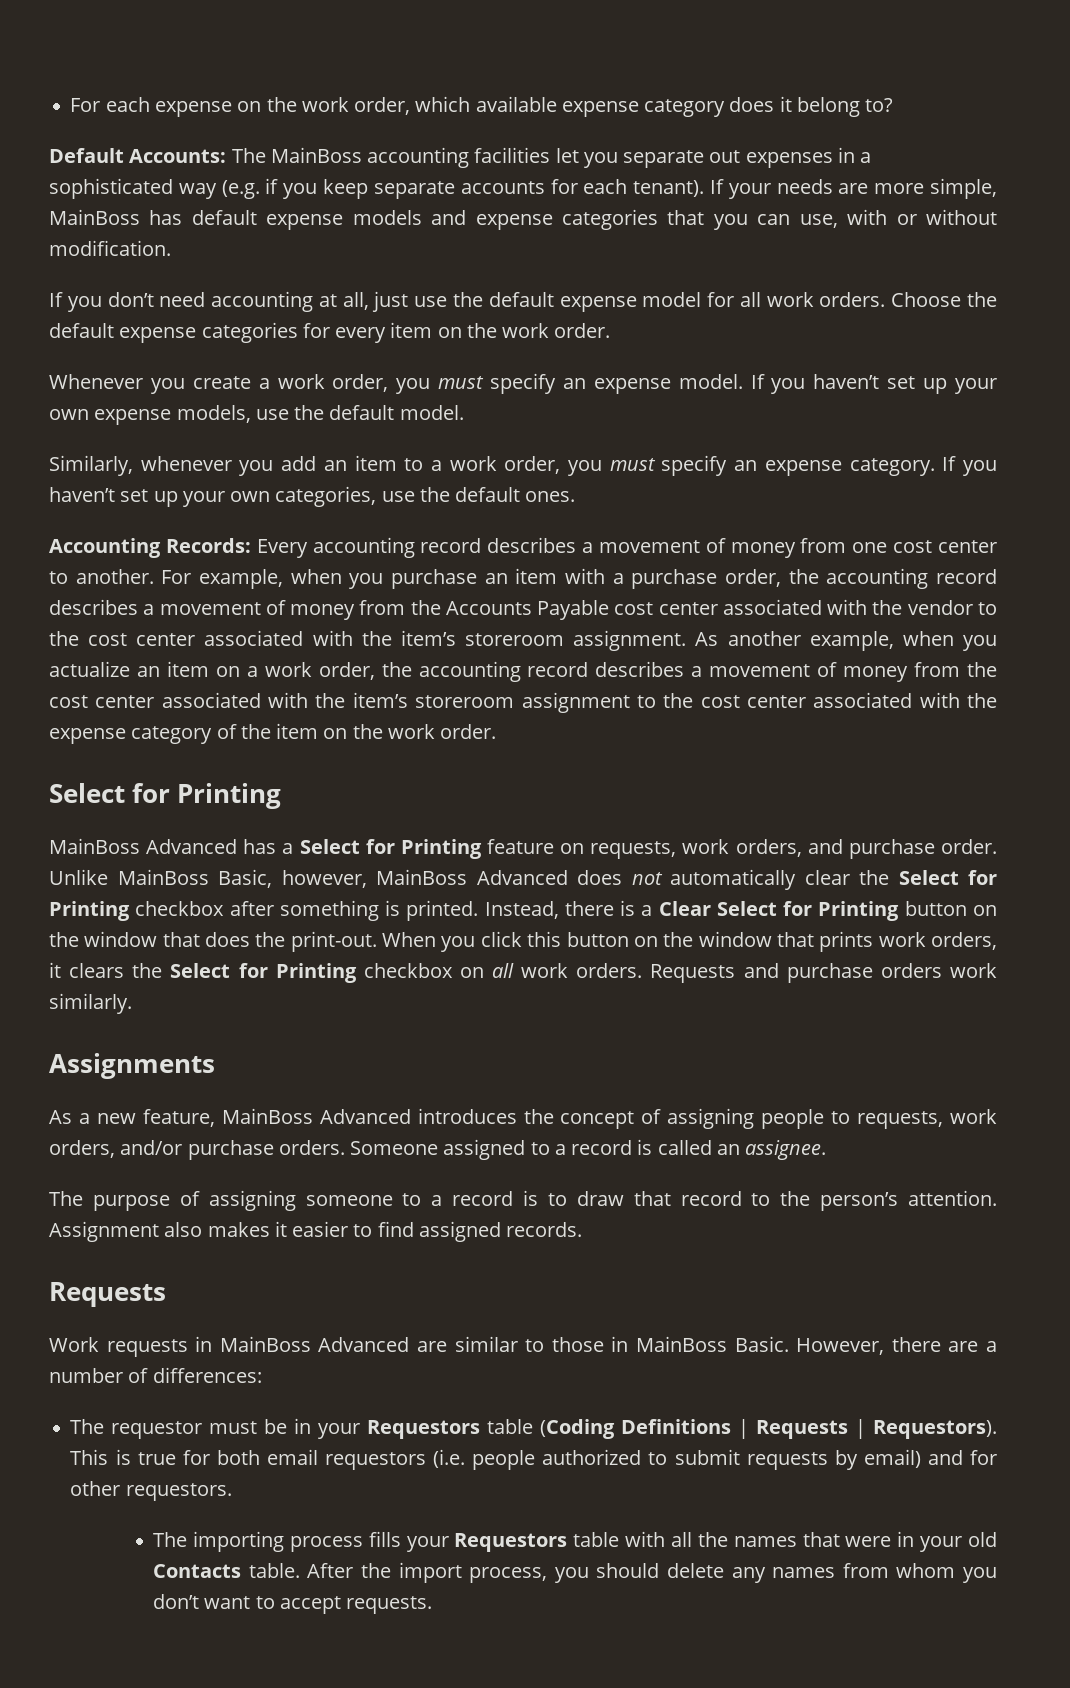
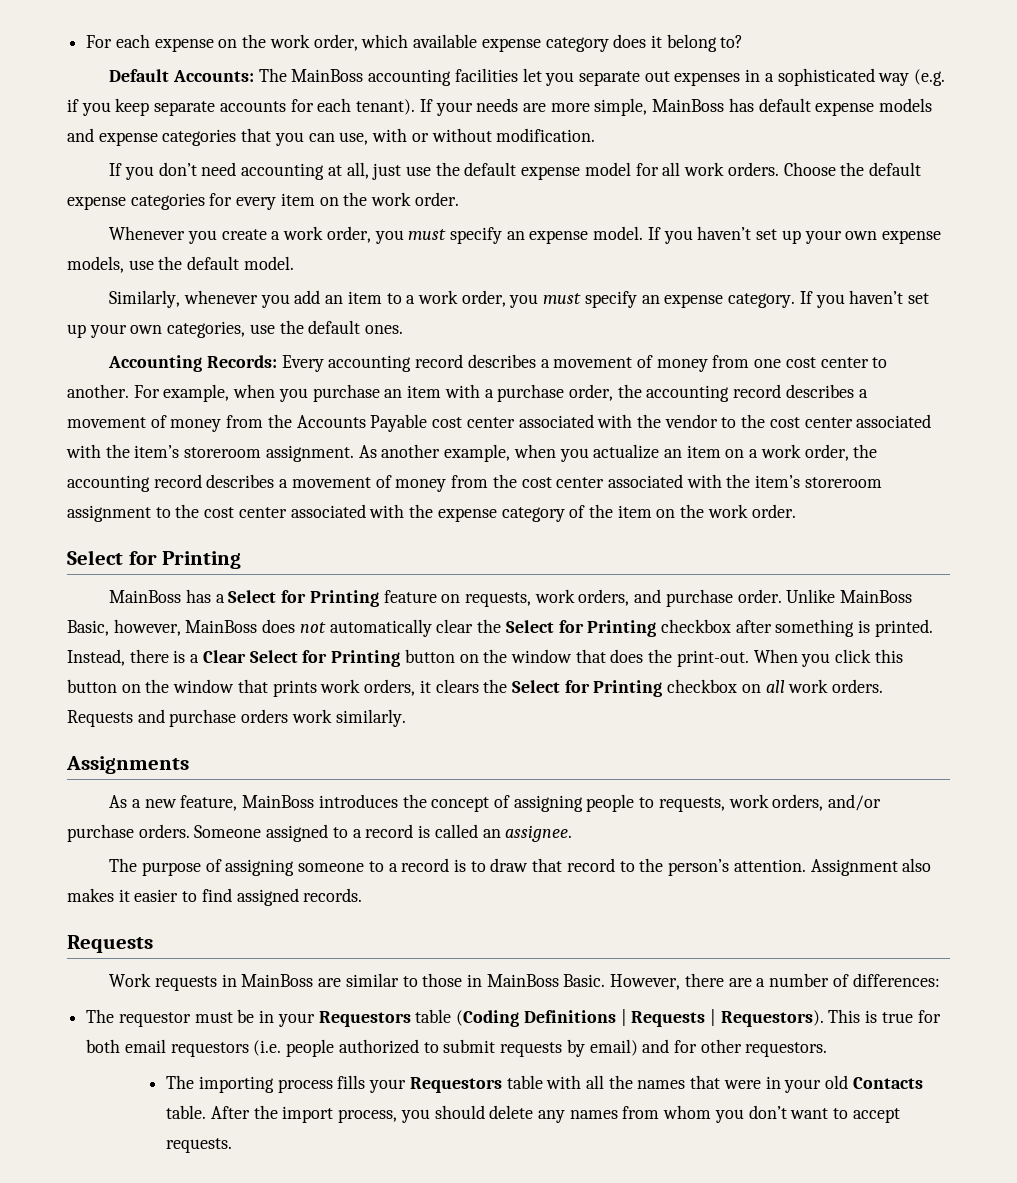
- MainBoss Advanced has a Select for Printing feature on requests, work orders, and purchase order.
+ MainBoss has a Select for Printing feature on requests, work orders, and purchase order.
- Unlike MainBoss Basic, however, MainBoss Advanced does not automatically clear the Select for Printing checkbox after something is printed.
+ Unlike MainBoss Basic, however, MainBoss does not automatically clear the Select for Printing checkbox after something is printed.
- As a new feature, MainBoss Advanced introduces the concept of assigning people to requests, work orders, and/or purchase orders.
+ As a new feature, MainBoss introduces the concept of assigning people to requests, work orders, and/or purchase orders.
- Work requests in MainBoss Advanced are similar to those in MainBoss Basic.
+ Work requests in MainBoss are similar to those in MainBoss Basic.

